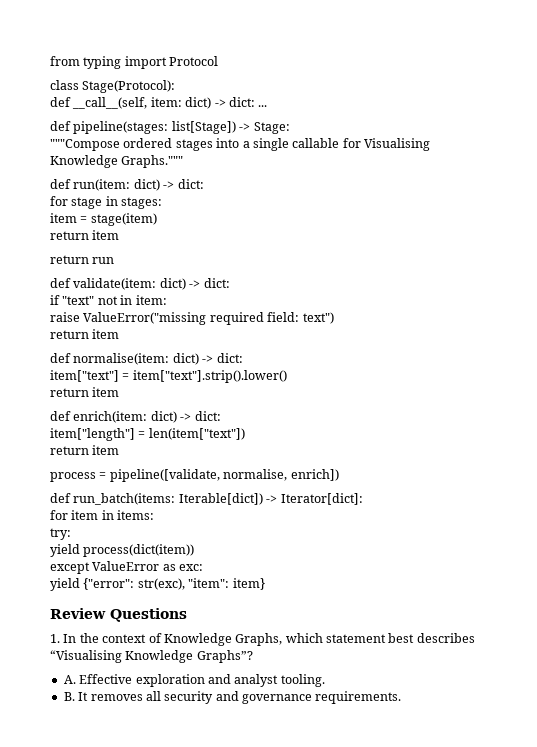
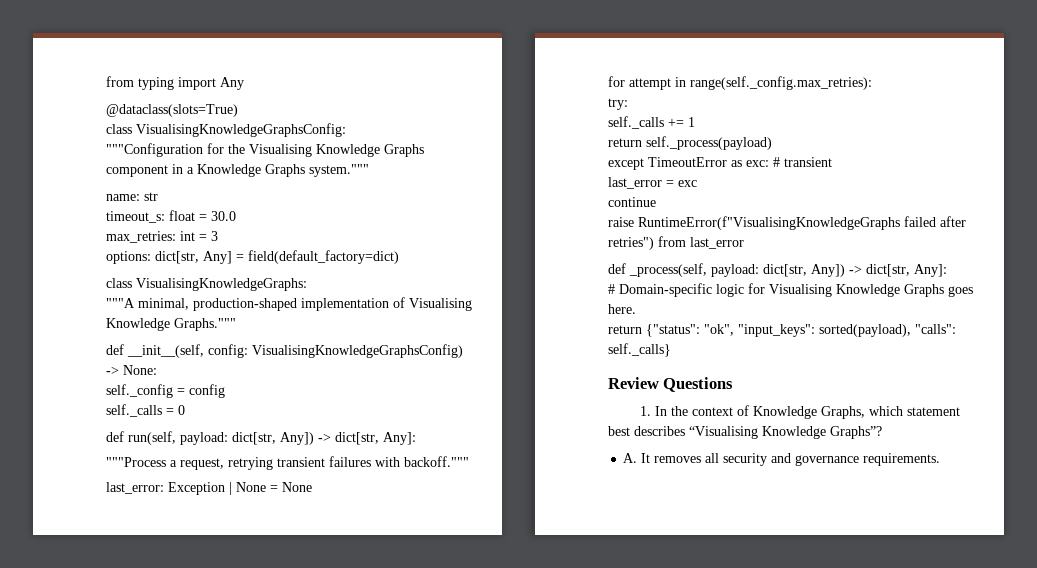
- from typing import Protocol
- class Stage(Protocol):
- def __call__(self, item: dict) -> dict: ...
- def pipeline(stages: list[Stage]) -> Stage:
- """Compose ordered stages into a single callable for Visualising Knowledge Graphs."""
- def run(item: dict) -> dict:
- for stage in stages:
- item = stage(item)
- return item
- return run
- def validate(item: dict) -> dict:
- if "text" not in item:
- raise ValueError("missing required field: text")
- return item
- def normalise(item: dict) -> dict:
- item["text"] = item["text"].strip().lower()
- return item
- def enrich(item: dict) -> dict:
- item["length"] = len(item["text"])
- return item
- process = pipeline([validate, normalise, enrich])
- def run_batch(items: Iterable[dict]) -> Iterator[dict]:
- for item in items:
+ from typing import Any
+ @dataclass(slots=True)
+ class VisualisingKnowledgeGraphsConfig:
+ """Configuration for the Visualising Knowledge Graphs component in a Knowledge Graphs system."""
+ name: str
+ timeout_s: float = 30.0
+ max_retries: int = 3
+ options: dict[str, Any] = field(default_factory=dict)
+ class VisualisingKnowledgeGraphs:
+ """A minimal, production-shaped implementation of Visualising Knowledge Graphs."""
+ def __init__(self, config: VisualisingKnowledgeGraphsConfig) -> None:
+ self._config = config
+ self._calls = 0
+ def run(self, payload: dict[str, Any]) -> dict[str, Any]:
+ """Process a request, retrying transient failures with backoff."""
+ last_error: Exception | None = None
+ for attempt in range(self._config.max_retries):
  try:
- yield process(dict(item))
+ self._calls += 1
+ return self._process(payload)
- except ValueError as exc:
- yield {"error": str(exc), "item": item}
+ except TimeoutError as exc: # transient
+ last_error = exc
+ continue
+ raise RuntimeError(f"VisualisingKnowledgeGraphs failed after retries") from last_error
+ def _process(self, payload: dict[str, Any]) -> dict[str, Any]:
+ # Domain-specific logic for Visualising Knowledge Graphs goes here.
+ return {"status": "ok", "input_keys": sorted(payload), "calls": self._calls}
- A. Effective exploration and analyst tooling.
- B. It removes all security and governance requirements.
+ A. It removes all security and governance requirements.

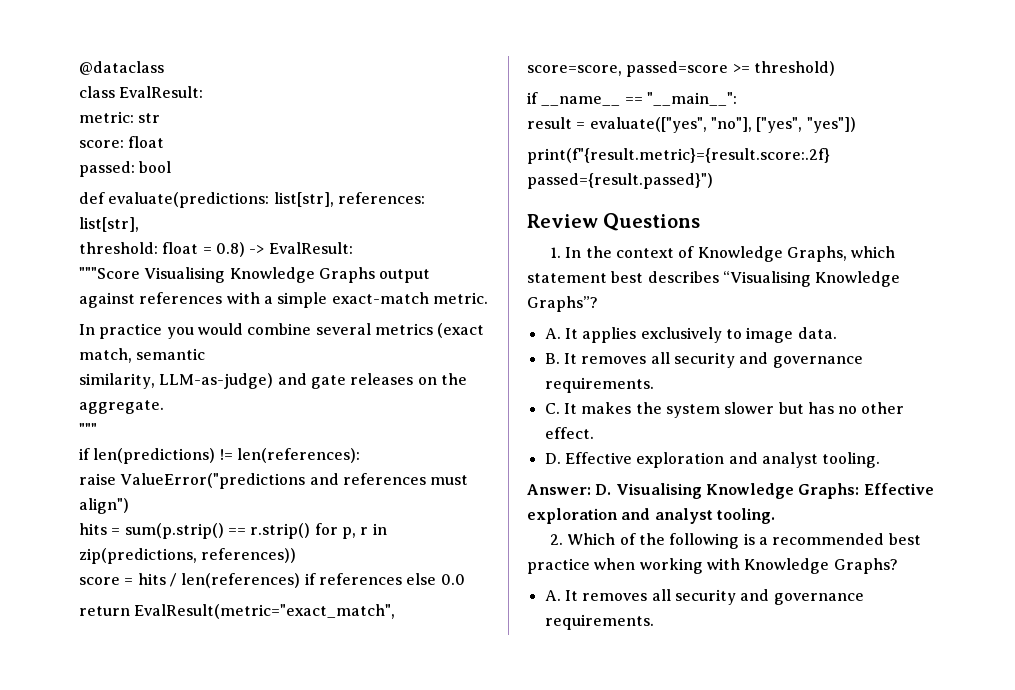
- from typing import Any
- @dataclass(slots=True)
- class VisualisingKnowledgeGraphsConfig:
- """Configuration for the Visualising Knowledge Graphs component in a Knowledge Graphs system."""
- name: str
- timeout_s: float = 30.0
- max_retries: int = 3
- options: dict[str, Any] = field(default_factory=dict)
- class VisualisingKnowledgeGraphs:
- """A minimal, production-shaped implementation of Visualising Knowledge Graphs."""
- def __init__(self, config: VisualisingKnowledgeGraphsConfig) -> None:
- self._config = config
- self._calls = 0
- def run(self, payload: dict[str, Any]) -> dict[str, Any]:
- """Process a request, retrying transient failures with backoff."""
- last_error: Exception | None = None
- for attempt in range(self._config.max_retries):
- try:
- self._calls += 1
- return self._process(payload)
- except TimeoutError as exc: # transient
- last_error = exc
- continue
- raise RuntimeError(f"VisualisingKnowledgeGraphs failed after retries") from last_error
- def _process(self, payload: dict[str, Any]) -> dict[str, Any]:
- # Domain-specific logic for Visualising Knowledge Graphs goes here.
- return {"status": "ok", "input_keys": sorted(payload), "calls": self._calls}
+ @dataclass
+ class EvalResult:
+ metric: str
+ score: float
+ passed: bool
+ def evaluate(predictions: list[str], references: list[str],
+ threshold: float = 0.8) -> EvalResult:
+ """Score Visualising Knowledge Graphs output against references with a simple exact-match metric.
+ In practice you would combine several metrics (exact match, semantic
+ similarity, LLM-as-judge) and gate releases on the aggregate.
+ """
+ if len(predictions) != len(references):
+ raise ValueError("predictions and references must align")
+ hits = sum(p.strip() == r.strip() for p, r in zip(predictions, references))
+ score = hits / len(references) if references else 0.0
+ return EvalResult(metric="exact_match", score=score, passed=score >= threshold)
+ if __name__ == "__main__":
+ result = evaluate(["yes", "no"], ["yes", "yes"])
+ print(f"{result.metric}={result.score:.2f} passed={result.passed}")
+ A. It applies exclusively to image data.
+ B. It removes all security and governance requirements.
+ C. It makes the system slower but has no other effect.
+ D. Effective exploration and analyst tooling.
+ Answer: D. Visualising Knowledge Graphs: Effective exploration and analyst tooling.
+ 2. Which of the following is a recommended best practice when working with Knowledge Graphs?

